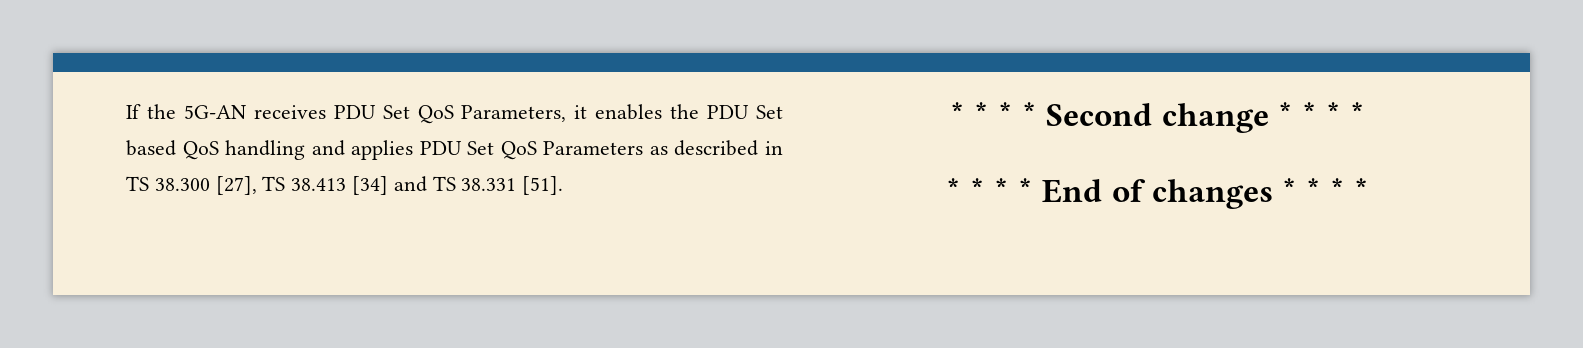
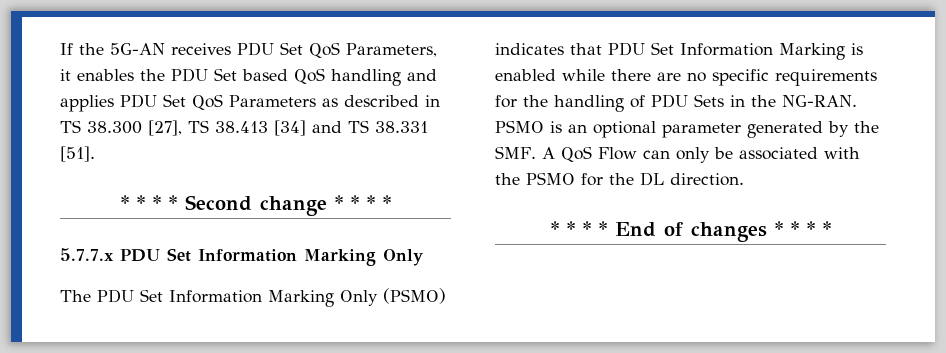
+ 5.7.7.x PDU Set Information Marking Only
+ The PDU Set Information Marking Only (PSMO) indicates that PDU Set Information Marking is enabled while there are no specific requirements for the handling of PDU Sets in the NG-RAN. PSMO is an optional parameter generated by the SMF. A QoS Flow can only be associated with the PSMO for the DL direction.

